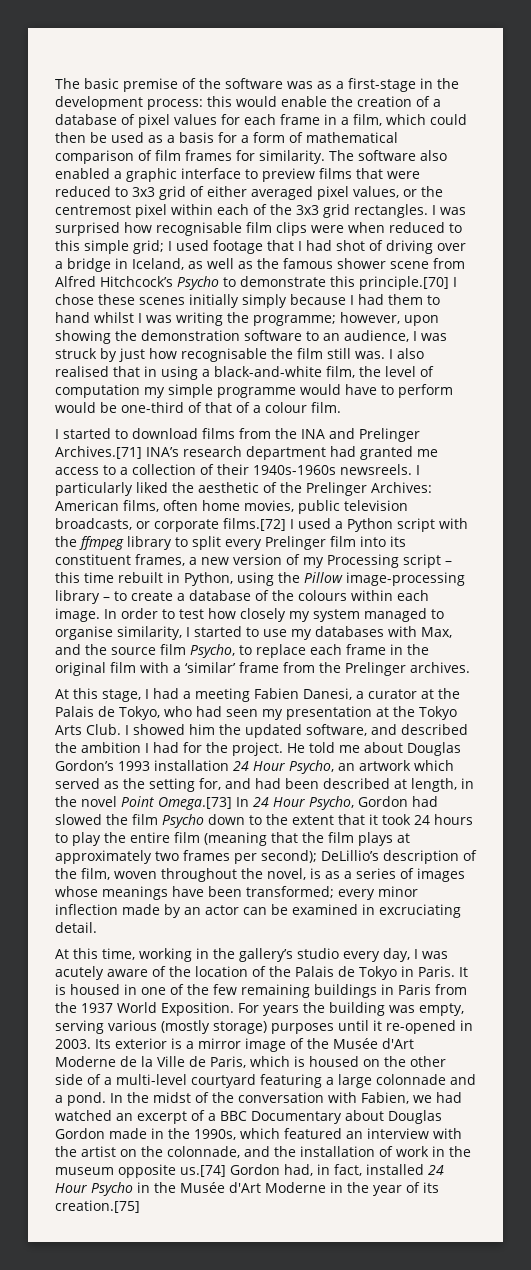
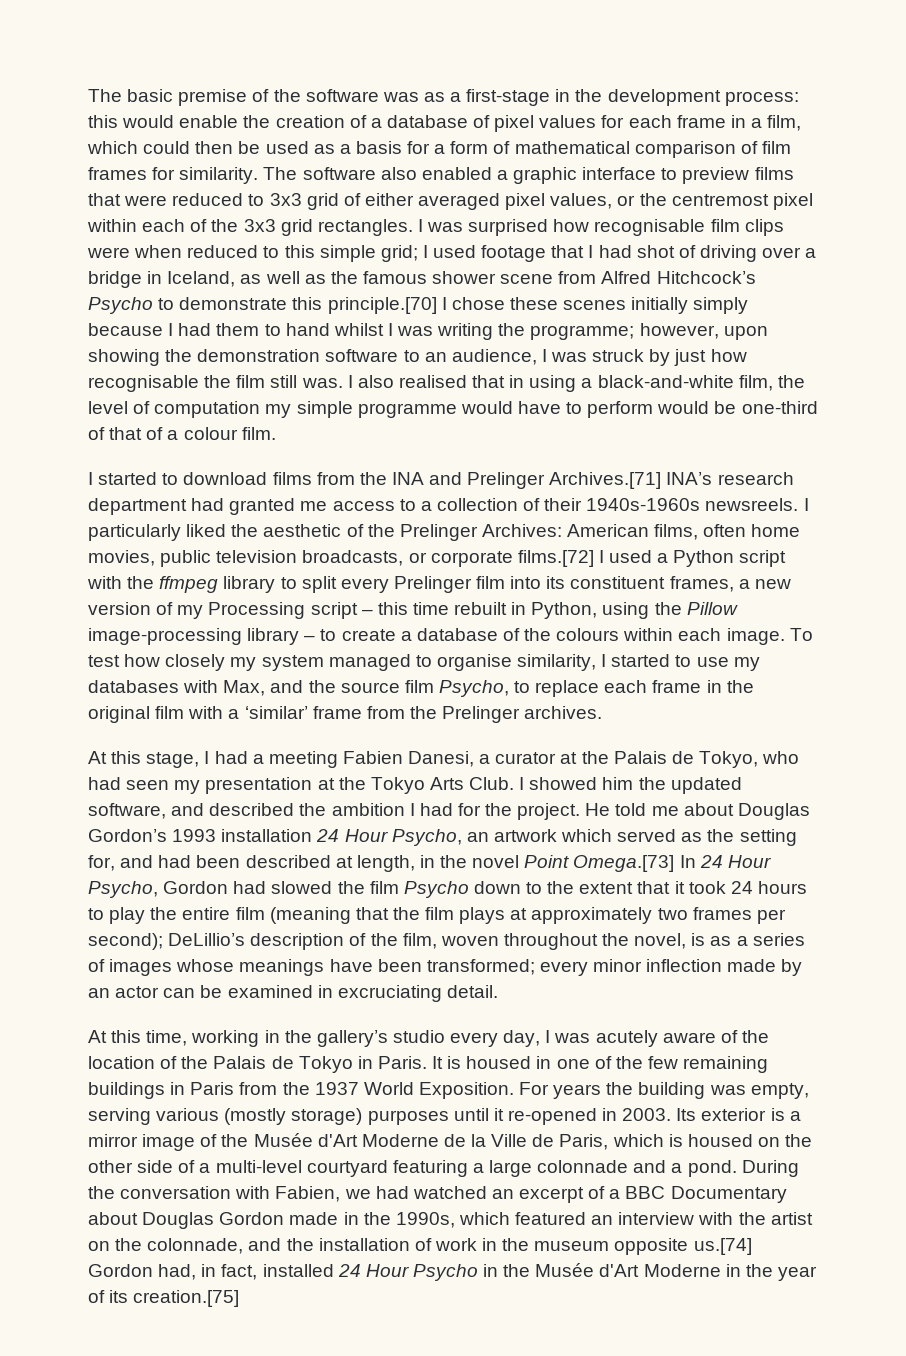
- In order to test how closely my system managed to organise similarity, I started to use my databases with Max, and the source film Psycho, to replace each frame in the original film with a ‘similar’ frame from the Prelinger archives.
+ To test how closely my system managed to organise similarity, I started to use my databases with Max, and the source film Psycho, to replace each frame in the original film with a ‘similar’ frame from the Prelinger archives.
- In the midst of the conversation with Fabien, we had watched an excerpt of a BBC Documentary about Douglas Gordon made in the 1990s, which featured an interview with the artist on the colonnade, and the installation of work in the museum opposite us.[74] Gordon had, in fact, installed 24 Hour Psycho in the Musée d'Art Moderne in the year of its creation.[75]
+ During the conversation with Fabien, we had watched an excerpt of a BBC Documentary about Douglas Gordon made in the 1990s, which featured an interview with the artist on the colonnade, and the installation of work in the museum opposite us.[74] Gordon had, in fact, installed 24 Hour Psycho in the Musée d'Art Moderne in the year of its creation.[75]

